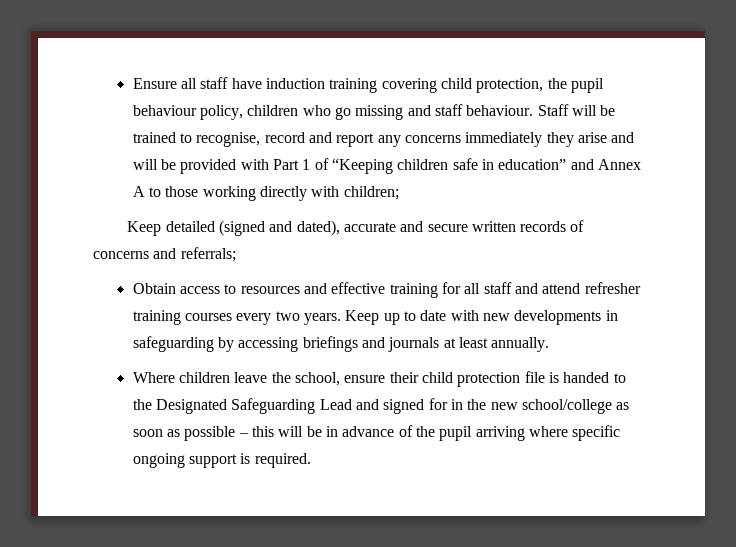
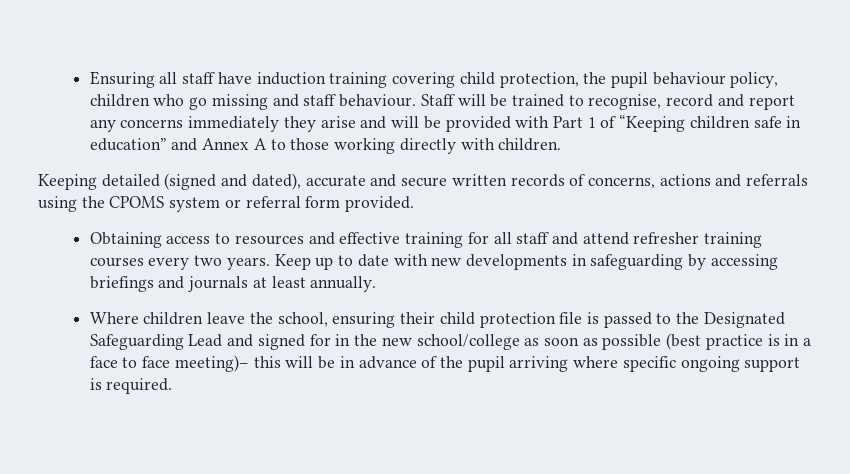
- Ensure all staff have induction training covering child protection, the pupil behaviour policy, children who go missing and staff behaviour.
+ Ensuring all staff have induction training covering child protection, the pupil behaviour policy, children who go missing and staff behaviour.
- Staff will be trained to recognise, record and report any concerns immediately they arise and will be provided with Part 1 of “Keeping children safe in education” and Annex A to those working directly with children;
- Keep detailed (signed and dated), accurate and secure written records of concerns and referrals;
- Obtain access to resources and effective training for all staff and attend refresher training courses every two years.
+ Staff will be trained to recognise, record and report any concerns immediately they arise and will be provided with Part 1 of “Keeping children safe in education” and Annex A to those working directly with children.
+ Keeping detailed (signed and dated), accurate and secure written records of concerns, actions and referrals using the CPOMS system or referral form provided.
+ Obtaining access to resources and effective training for all staff and attend refresher training courses every two years.
- Where children leave the school, ensure their child protection file is handed to the Designated Safeguarding Lead and signed for in the new school/college as soon as possible – this will be in advance of the pupil arriving where specific ongoing support is required.
+ Where children leave the school, ensuring their child protection file is passed to the Designated Safeguarding Lead and signed for in the new school/college as soon as possible (best practice is in a face to face meeting)– this will be in advance of the pupil arriving where specific ongoing support is required.

